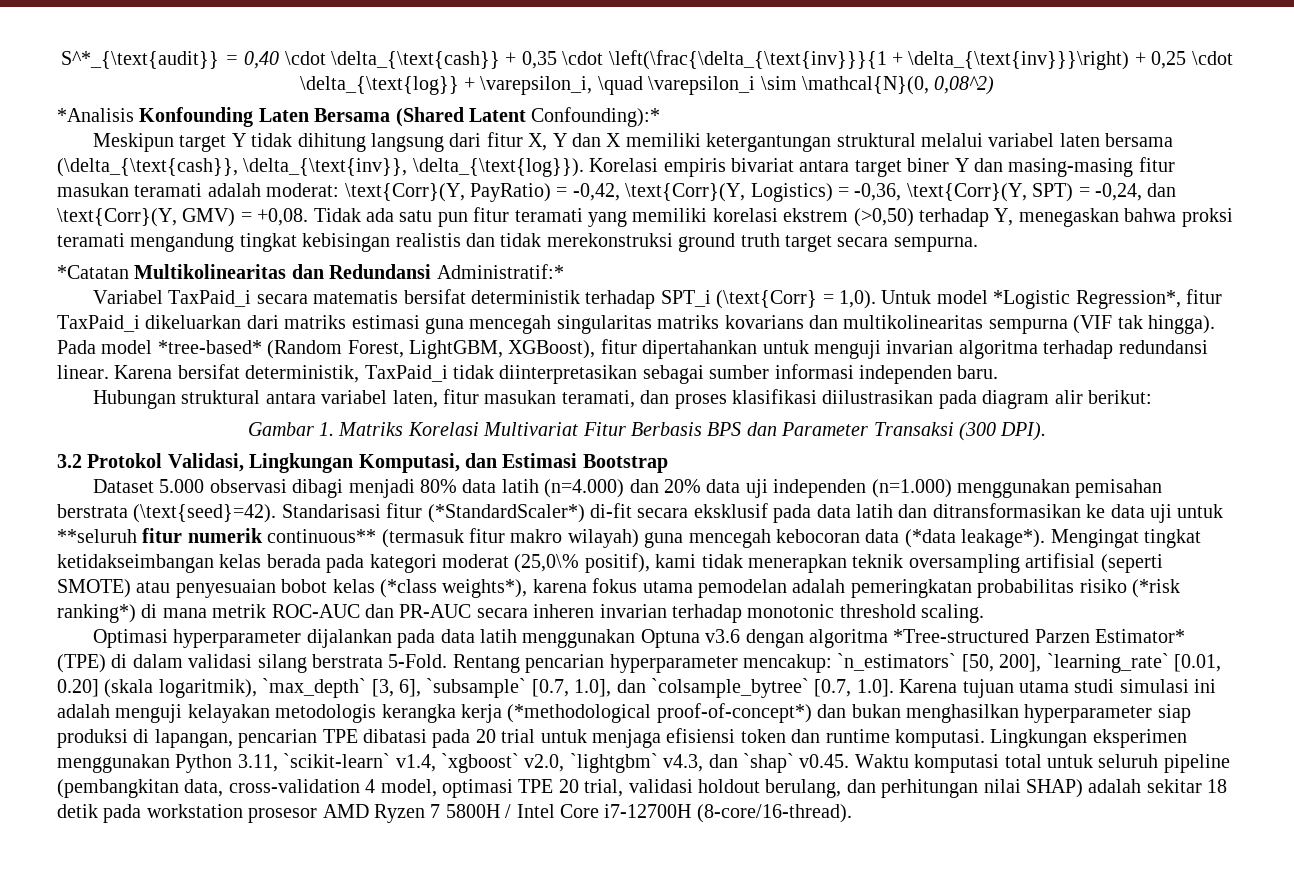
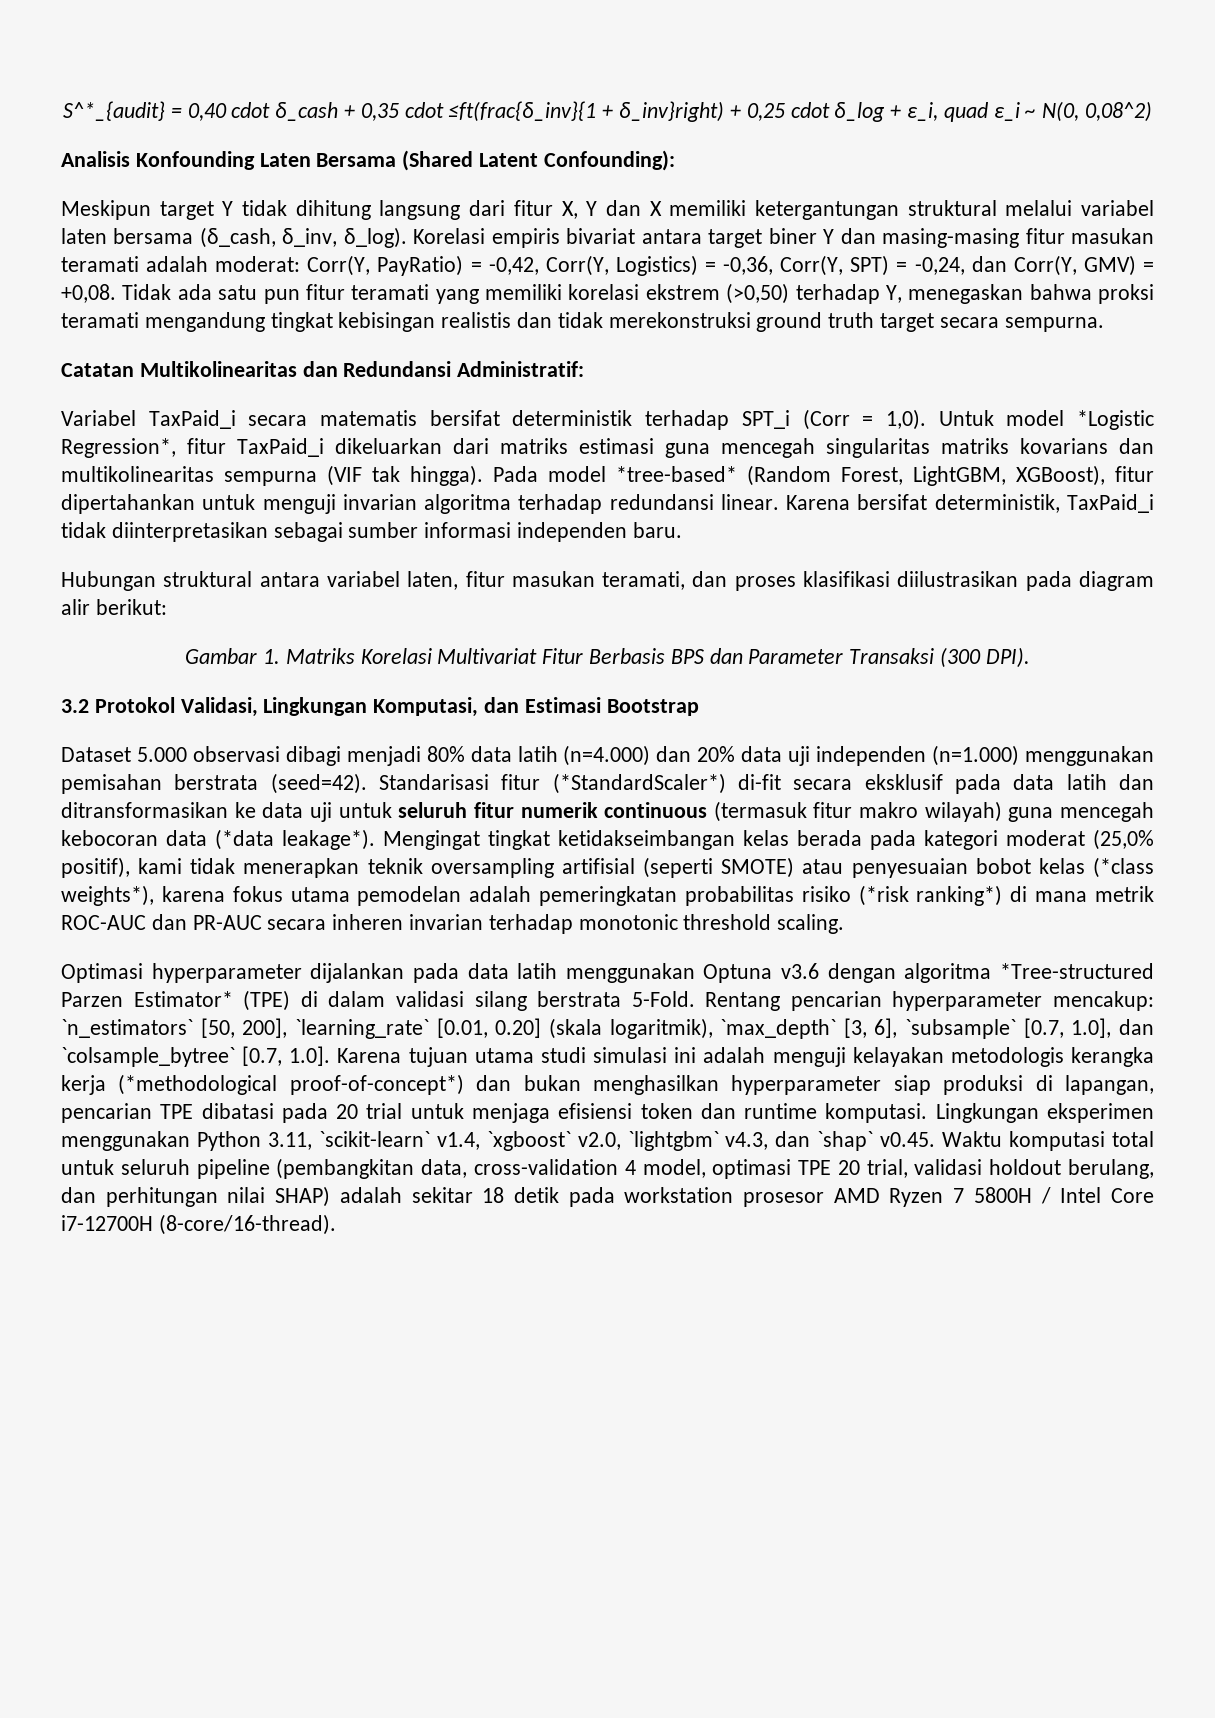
- S^*_{\text{audit}} = 0,40 \cdot \delta_{\text{cash}} + 0,35 \cdot \left(\frac{\delta_{\text{inv}}}{1 + \delta_{\text{inv}}}\right) + 0,25 \cdot \delta_{\text{log}} + \varepsilon_i, \quad \varepsilon_i \sim \mathcal{N}(0, 0,08^2)
+ S^*_{audit} = 0,40 cdot δ_cash + 0,35 cdot ≤ft(frac{δ_inv}{1 + δ_inv}right) + 0,25 cdot δ_log + ε_i, quad ε_i ~ N(0, 0,08^2)
- *Analisis Konfounding Laten Bersama (Shared Latent Confounding):*
+ Analisis Konfounding Laten Bersama (Shared Latent Confounding):
- Meskipun target Y tidak dihitung langsung dari fitur X, Y dan X memiliki ketergantungan struktural melalui variabel laten bersama (\delta_{\text{cash}}, \delta_{\text{inv}}, \delta_{\text{log}}).
+ Meskipun target Y tidak dihitung langsung dari fitur X, Y dan X memiliki ketergantungan struktural melalui variabel laten bersama (δ_cash, δ_inv, δ_log).
- Korelasi empiris bivariat antara target biner Y dan masing-masing fitur masukan teramati adalah moderat: \text{Corr}(Y, PayRatio) = -0,42, \text{Corr}(Y, Logistics) = -0,36, \text{Corr}(Y, SPT) = -0,24, dan \text{Corr}(Y, GMV) = +0,08.
+ Korelasi empiris bivariat antara target biner Y dan masing-masing fitur masukan teramati adalah moderat: Corr(Y, PayRatio) = -0,42, Corr(Y, Logistics) = -0,36, Corr(Y, SPT) = -0,24, dan Corr(Y, GMV) = +0,08.
- *Catatan Multikolinearitas dan Redundansi Administratif:*
+ Catatan Multikolinearitas dan Redundansi Administratif:
- Variabel TaxPaid_i secara matematis bersifat deterministik terhadap SPT_i (\text{Corr} = 1,0).
+ Variabel TaxPaid_i secara matematis bersifat deterministik terhadap SPT_i (Corr = 1,0).
- Dataset 5.000 observasi dibagi menjadi 80% data latih (n=4.000) dan 20% data uji independen (n=1.000) menggunakan pemisahan berstrata (\text{seed}=42).
+ Dataset 5.000 observasi dibagi menjadi 80% data latih (n=4.000) dan 20% data uji independen (n=1.000) menggunakan pemisahan berstrata (seed=42).
- Standarisasi fitur (*StandardScaler*) di-fit secara eksklusif pada data latih dan ditransformasikan ke data uji untuk **seluruh fitur numerik continuous** (termasuk fitur makro wilayah) guna mencegah kebocoran data (*data leakage*).
+ Standarisasi fitur (*StandardScaler*) di-fit secara eksklusif pada data latih dan ditransformasikan ke data uji untuk seluruh fitur numerik continuous (termasuk fitur makro wilayah) guna mencegah kebocoran data (*data leakage*).
- Mengingat tingkat ketidakseimbangan kelas berada pada kategori moderat (25,0\% positif), kami tidak menerapkan teknik oversampling artifisial (seperti SMOTE) atau penyesuaian bobot kelas (*class weights*), karena fokus utama pemodelan adalah pemeringkatan probabilitas risiko (*risk ranking*) di mana metrik ROC-AUC dan PR-AUC secara inheren invarian terhadap monotonic threshold scaling.
+ Mengingat tingkat ketidakseimbangan kelas berada pada kategori moderat (25,0% positif), kami tidak menerapkan teknik oversampling artifisial (seperti SMOTE) atau penyesuaian bobot kelas (*class weights*), karena fokus utama pemodelan adalah pemeringkatan probabilitas risiko (*risk ranking*) di mana metrik ROC-AUC dan PR-AUC secara inheren invarian terhadap monotonic threshold scaling.

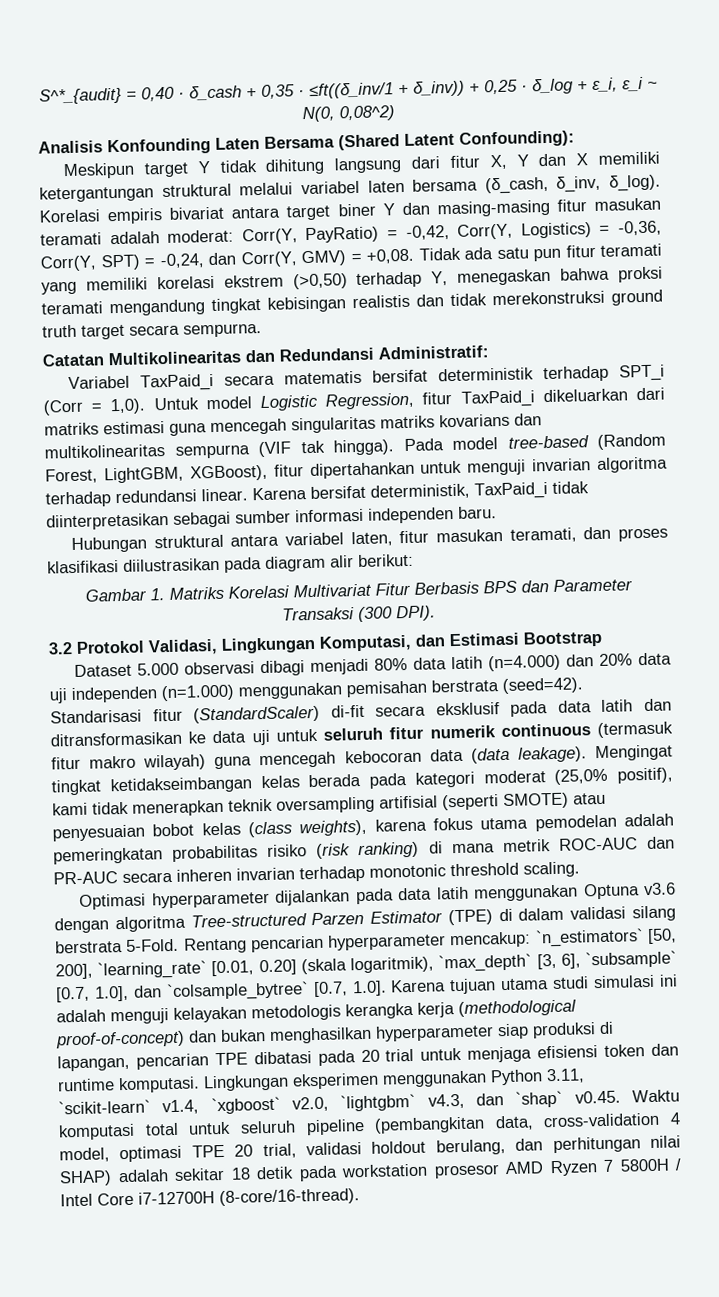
- S^*_{audit} = 0,40 cdot δ_cash + 0,35 cdot ≤ft(frac{δ_inv}{1 + δ_inv}right) + 0,25 cdot δ_log + ε_i, quad ε_i ~ N(0, 0,08^2)
+ S^*_{audit} = 0,40 · δ_cash + 0,35 · ≤ft((δ_inv/1 + δ_inv)) + 0,25 · δ_log + ε_i, ε_i ~ N(0, 0,08^2)
- Untuk model *Logistic Regression*, fitur TaxPaid_i dikeluarkan dari matriks estimasi guna mencegah singularitas matriks kovarians dan multikolinearitas sempurna (VIF tak hingga).
+ Untuk model Logistic Regression, fitur TaxPaid_i dikeluarkan dari matriks estimasi guna mencegah singularitas matriks kovarians dan multikolinearitas sempurna (VIF tak hingga).
- Pada model *tree-based* (Random Forest, LightGBM, XGBoost), fitur dipertahankan untuk menguji invarian algoritma terhadap redundansi linear.
+ Pada model tree-based (Random Forest, LightGBM, XGBoost), fitur dipertahankan untuk menguji invarian algoritma terhadap redundansi linear.
- Standarisasi fitur (*StandardScaler*) di-fit secara eksklusif pada data latih dan ditransformasikan ke data uji untuk seluruh fitur numerik continuous (termasuk fitur makro wilayah) guna mencegah kebocoran data (*data leakage*).
+ Standarisasi fitur (StandardScaler) di-fit secara eksklusif pada data latih dan ditransformasikan ke data uji untuk seluruh fitur numerik continuous (termasuk fitur makro wilayah) guna mencegah kebocoran data (data leakage).
- Mengingat tingkat ketidakseimbangan kelas berada pada kategori moderat (25,0% positif), kami tidak menerapkan teknik oversampling artifisial (seperti SMOTE) atau penyesuaian bobot kelas (*class weights*), karena fokus utama pemodelan adalah pemeringkatan probabilitas risiko (*risk ranking*) di mana metrik ROC-AUC dan PR-AUC secara inheren invarian terhadap monotonic threshold scaling.
+ Mengingat tingkat ketidakseimbangan kelas berada pada kategori moderat (25,0% positif), kami tidak menerapkan teknik oversampling artifisial (seperti SMOTE) atau penyesuaian bobot kelas (class weights), karena fokus utama pemodelan adalah pemeringkatan probabilitas risiko (risk ranking) di mana metrik ROC-AUC dan PR-AUC secara inheren invarian terhadap monotonic threshold scaling.
- Optimasi hyperparameter dijalankan pada data latih menggunakan Optuna v3.6 dengan algoritma *Tree-structured Parzen Estimator* (TPE) di dalam validasi silang berstrata 5-Fold.
+ Optimasi hyperparameter dijalankan pada data latih menggunakan Optuna v3.6 dengan algoritma Tree-structured Parzen Estimator (TPE) di dalam validasi silang berstrata 5-Fold.
- Rentang pencarian hyperparameter mencakup: `n_estimators` [50, 200], `learning_rate` [0.01, 0.20] (skala logaritmik), `max_depth` [3, 6], `subsample` [0.7, 1.0], dan `colsample_bytree` [0.7, 1.0]. Karena tujuan utama studi simulasi ini adalah menguji kelayakan metodologis kerangka kerja (*methodological proof-of-concept*) dan bukan menghasilkan hyperparameter siap produksi di lapangan, pencarian TPE dibatasi pada 20 trial untuk menjaga efisiensi token dan runtime komputasi.
+ Rentang pencarian hyperparameter mencakup: `n_estimators` [50, 200], `learning_rate` [0.01, 0.20] (skala logaritmik), `max_depth` [3, 6], `subsample` [0.7, 1.0], dan `colsample_bytree` [0.7, 1.0]. Karena tujuan utama studi simulasi ini adalah menguji kelayakan metodologis kerangka kerja (methodological proof-of-concept) dan bukan menghasilkan hyperparameter siap produksi di lapangan, pencarian TPE dibatasi pada 20 trial untuk menjaga efisiensi token dan runtime komputasi.

